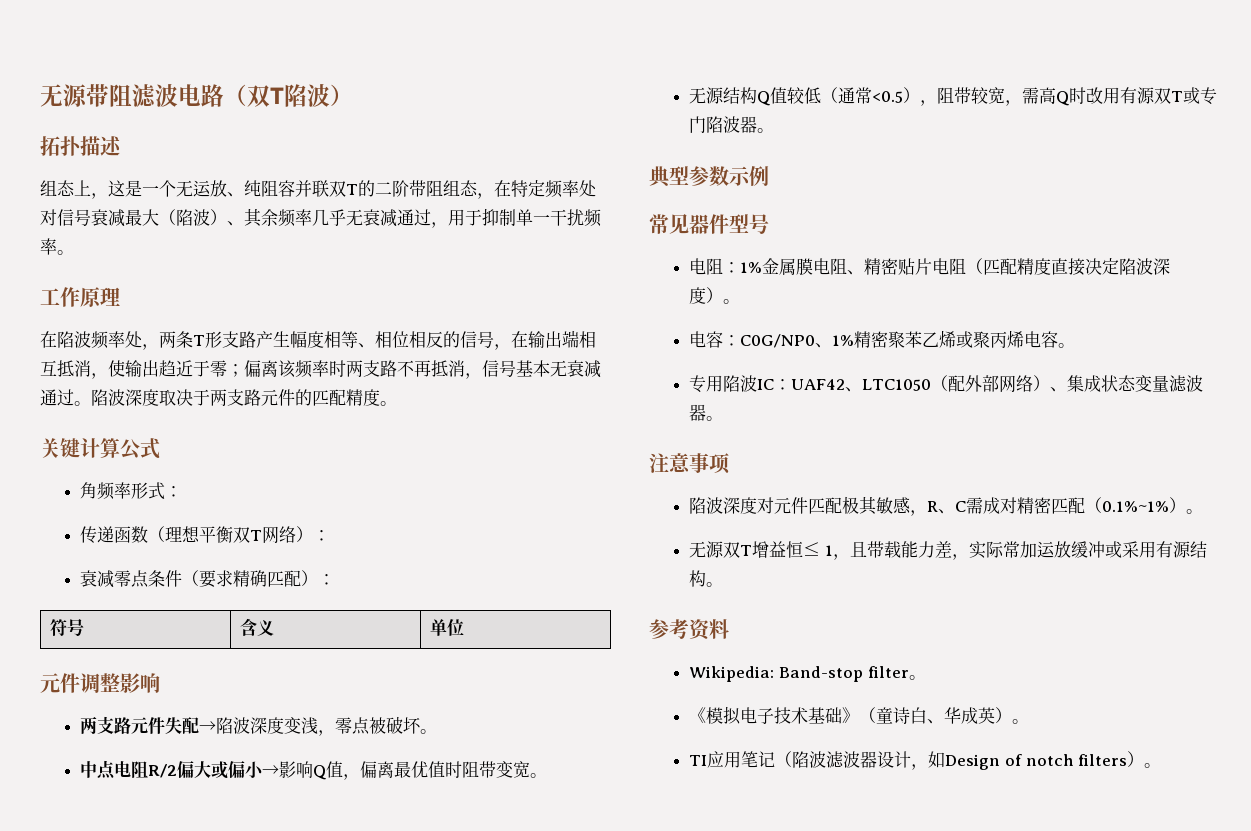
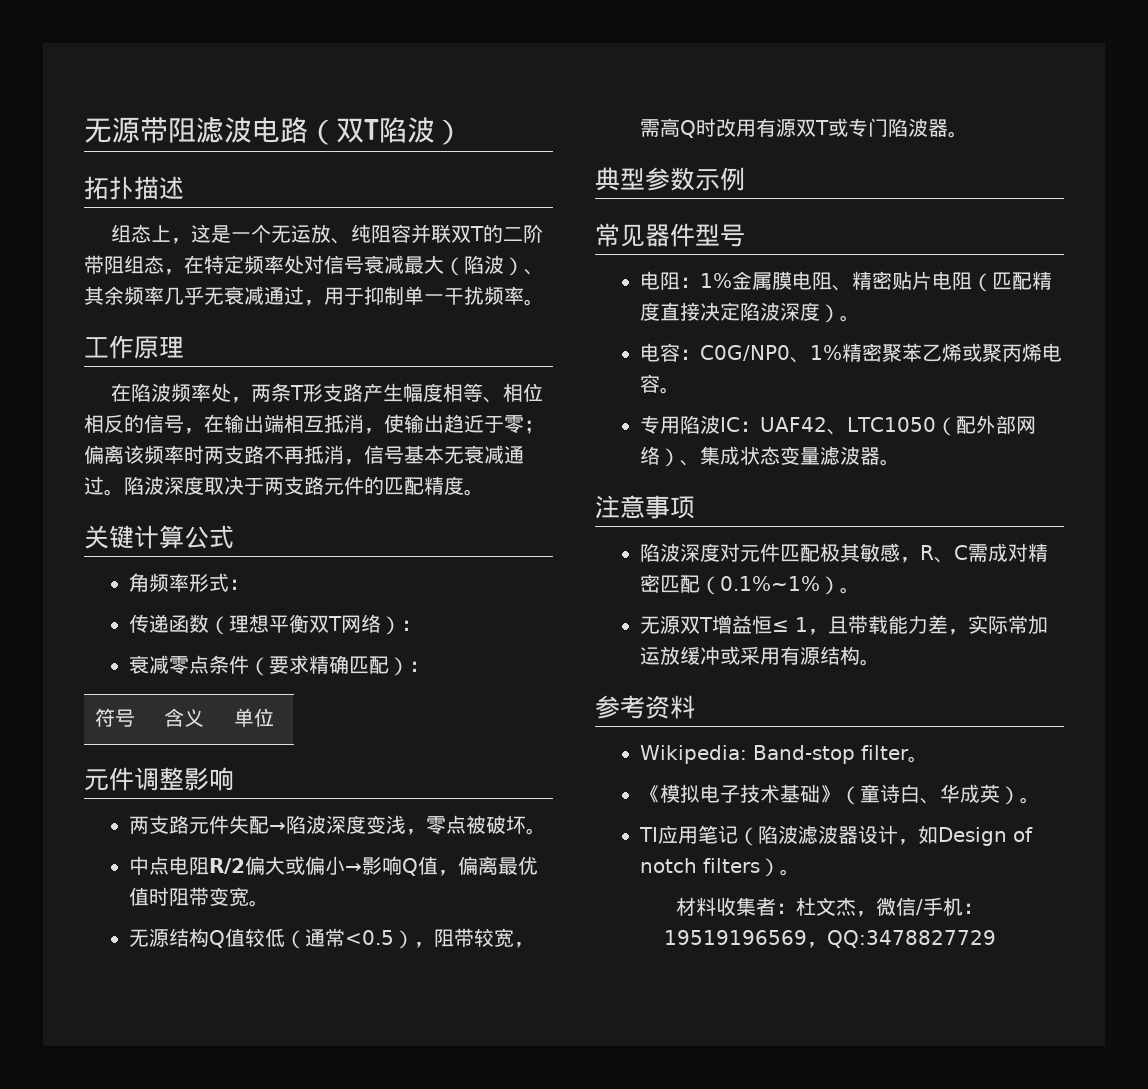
+ 材料收集者：杜文杰，微信/手机：19519196569，QQ:3478827729

